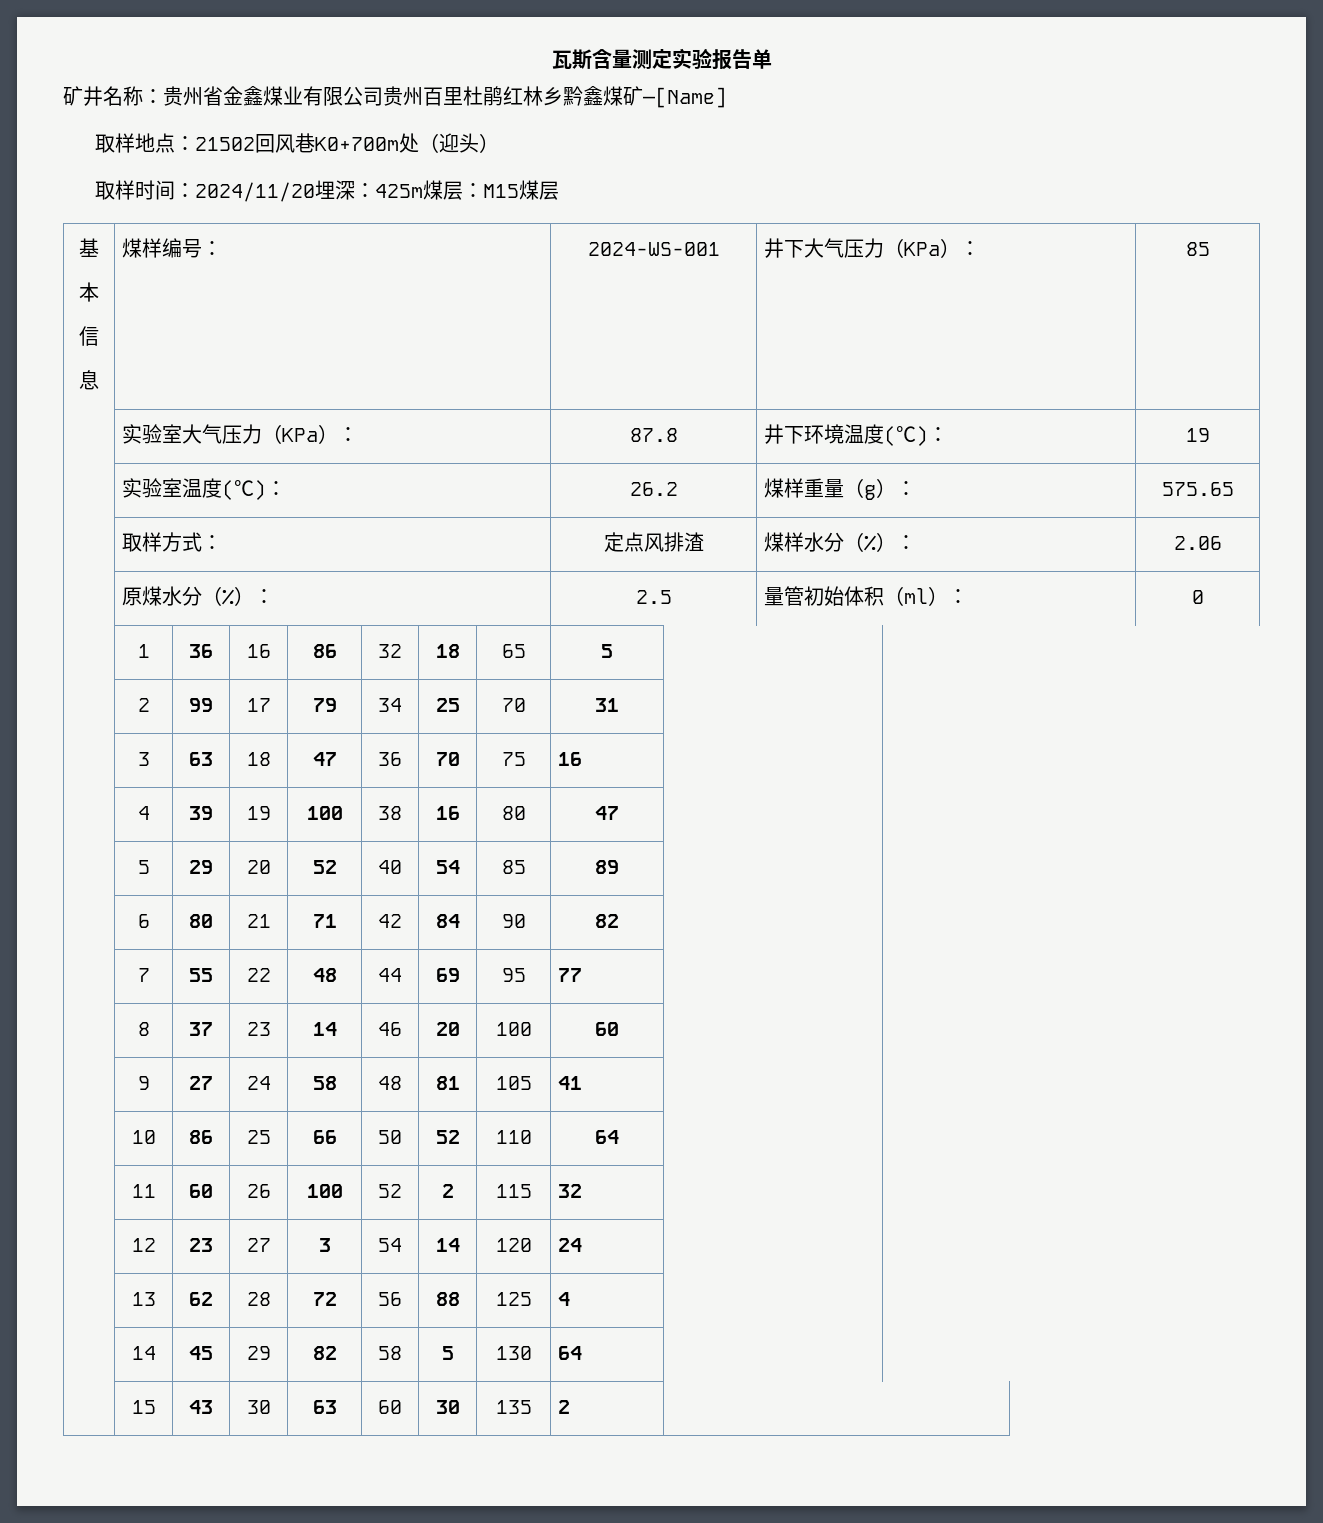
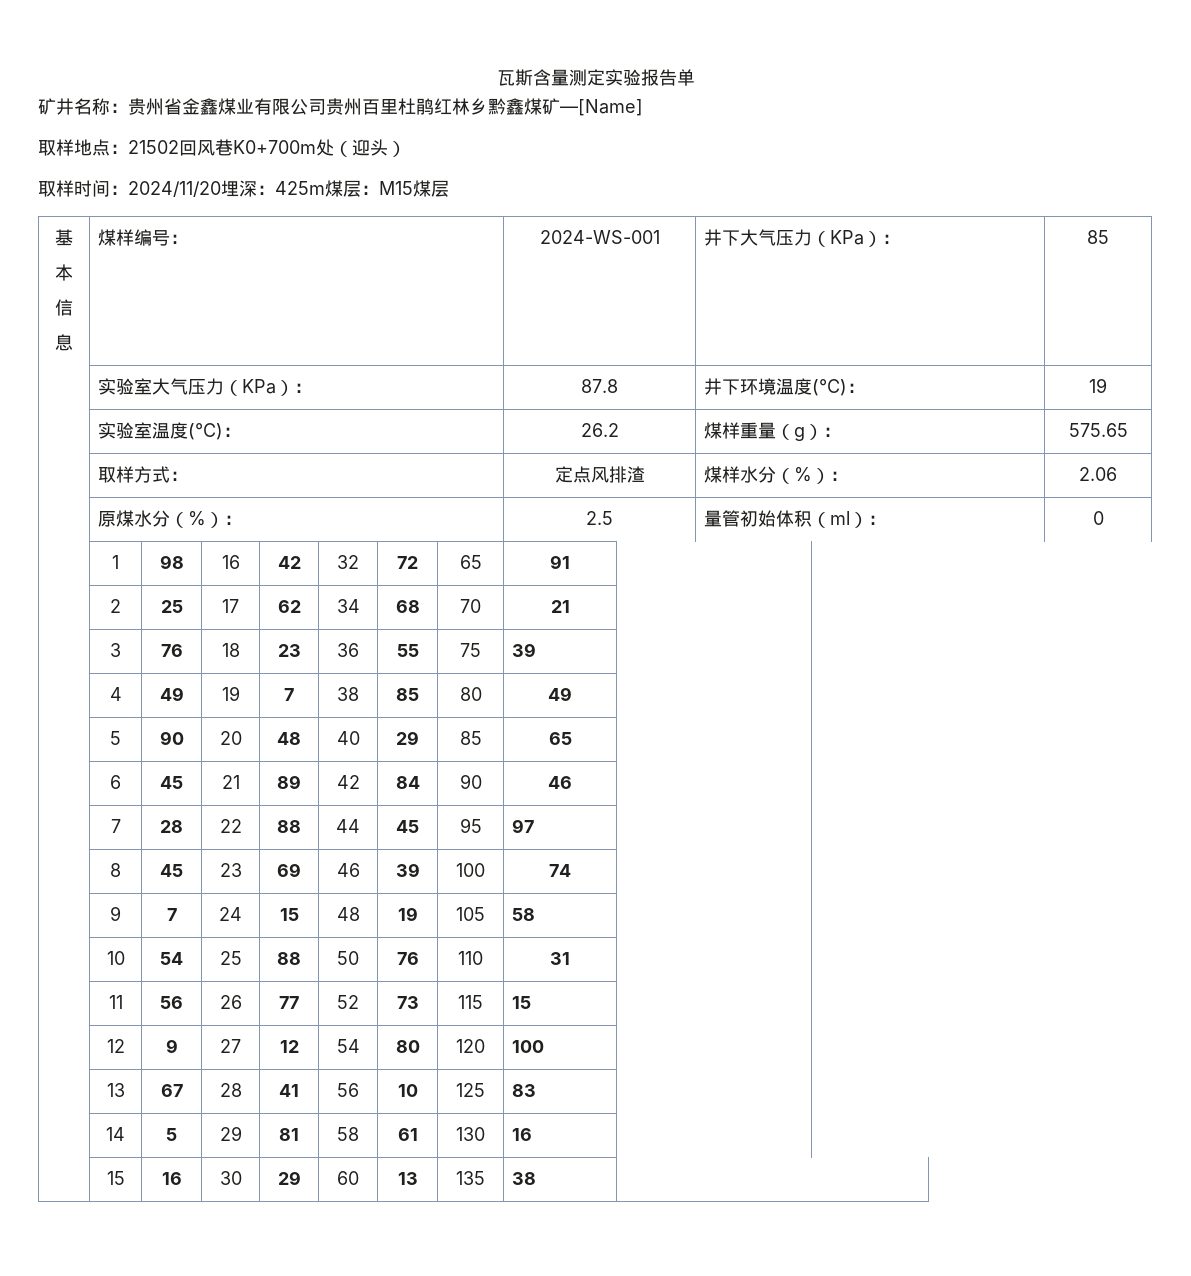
- | 1 | 36 | 16 | 86 | 32 | 18 | 65 | 5 |
- | 2 | 99 | 17 | 79 | 34 | 25 | 70 | 31 |
- | 3 | 63 | 18 | 47 | 36 | 70 | 75 | 16 |
- | 4 | 39 | 19 | 100 | 38 | 16 | 80 | 47 |
- | 5 | 29 | 20 | 52 | 40 | 54 | 85 | 89 |
+ | 1 | 98 | 16 | 42 | 32 | 72 | 65 | 91 |
+ | 2 | 25 | 17 | 62 | 34 | 68 | 70 | 21 |
+ | 3 | 76 | 18 | 23 | 36 | 55 | 75 | 39 |
+ | 4 | 49 | 19 | 7 | 38 | 85 | 80 | 49 |
+ | 5 | 90 | 20 | 48 | 40 | 29 | 85 | 65 |
- | 6 | 80 | 21 | 71 | 42 | 84 | 90 | 82 |
- | 7 | 55 | 22 | 48 | 44 | 69 | 95 | 77 |
+ | 6 | 45 | 21 | 89 | 42 | 84 | 90 | 46 |
+ | 7 | 28 | 22 | 88 | 44 | 45 | 95 | 97 |
- | 8 | 37 | 23 | 14 | 46 | 20 | 100 | 60 |
- | 9 | 27 | 24 | 58 | 48 | 81 | 105 | 41 |
- | 10 | 86 | 25 | 66 | 50 | 52 | 110 | 64 |
+ | 8 | 45 | 23 | 69 | 46 | 39 | 100 | 74 |
+ | 9 | 7 | 24 | 15 | 48 | 19 | 105 | 58 |
+ | 10 | 54 | 25 | 88 | 50 | 76 | 110 | 31 |
- | 11 | 60 | 26 | 100 | 52 | 2 | 115 | 32 |
- | 12 | 23 | 27 | 3 | 54 | 14 | 120 | 24 |
- | 13 | 62 | 28 | 72 | 56 | 88 | 125 | 4 |
- | 14 | 45 | 29 | 82 | 58 | 5 | 130 | 64 |
- | 15 | 43 | 30 | 63 | 60 | 30 | 135 | 2 |
+ | 11 | 56 | 26 | 77 | 52 | 73 | 115 | 15 |
+ | 12 | 9 | 27 | 12 | 54 | 80 | 120 | 100 |
+ | 13 | 67 | 28 | 41 | 56 | 10 | 125 | 83 |
+ | 14 | 5 | 29 | 81 | 58 | 61 | 130 | 16 |
+ | 15 | 16 | 30 | 29 | 60 | 13 | 135 | 38 |

